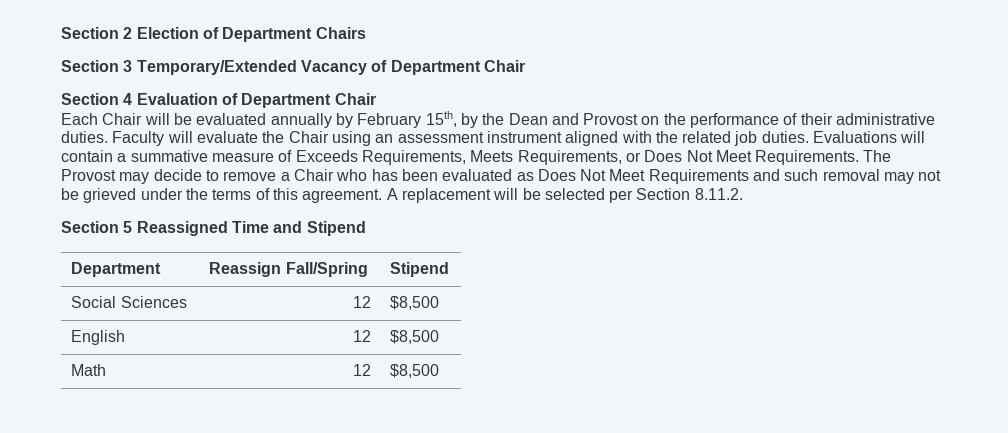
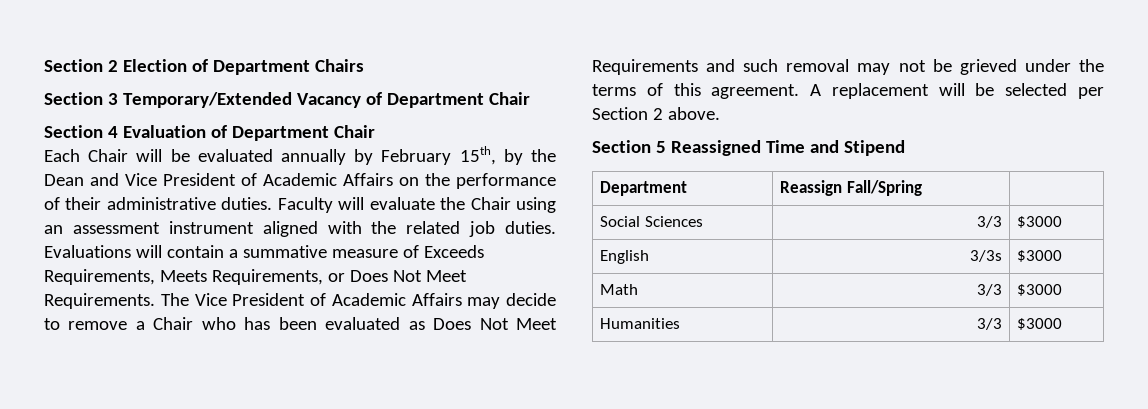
- Each Chair will be evaluated annually by February 15th, by the Dean and Provost on the performance of their administrative duties.
+ Each Chair will be evaluated annually by February 15th, by the Dean and Vice President of Academic Affairs on the performance of their administrative duties.
- The Provost may decide to remove a Chair who has been evaluated as Does Not Meet Requirements and such removal may not be grieved under the terms of this agreement.
+ The Vice President of Academic Affairs may decide to remove a Chair who has been evaluated as Does Not Meet Requirements and such removal may not be grieved under the terms of this agreement.
- A replacement will be selected per Section 8.11.2.
+ A replacement will be selected per Section 2 above.
- Department | Reassign Fall/Spring | Stipend
+ Department | Reassign Fall/Spring |
- Social Sciences | 12 | $8,500
+ Social Sciences | 3/3 | $3000
- English | 12 | $8,500
+ English | 3/3s | $3000
- Math | 12 | $8,500
+ Math | 3/3 | $3000
+ Humanities | 3/3 | $3000

